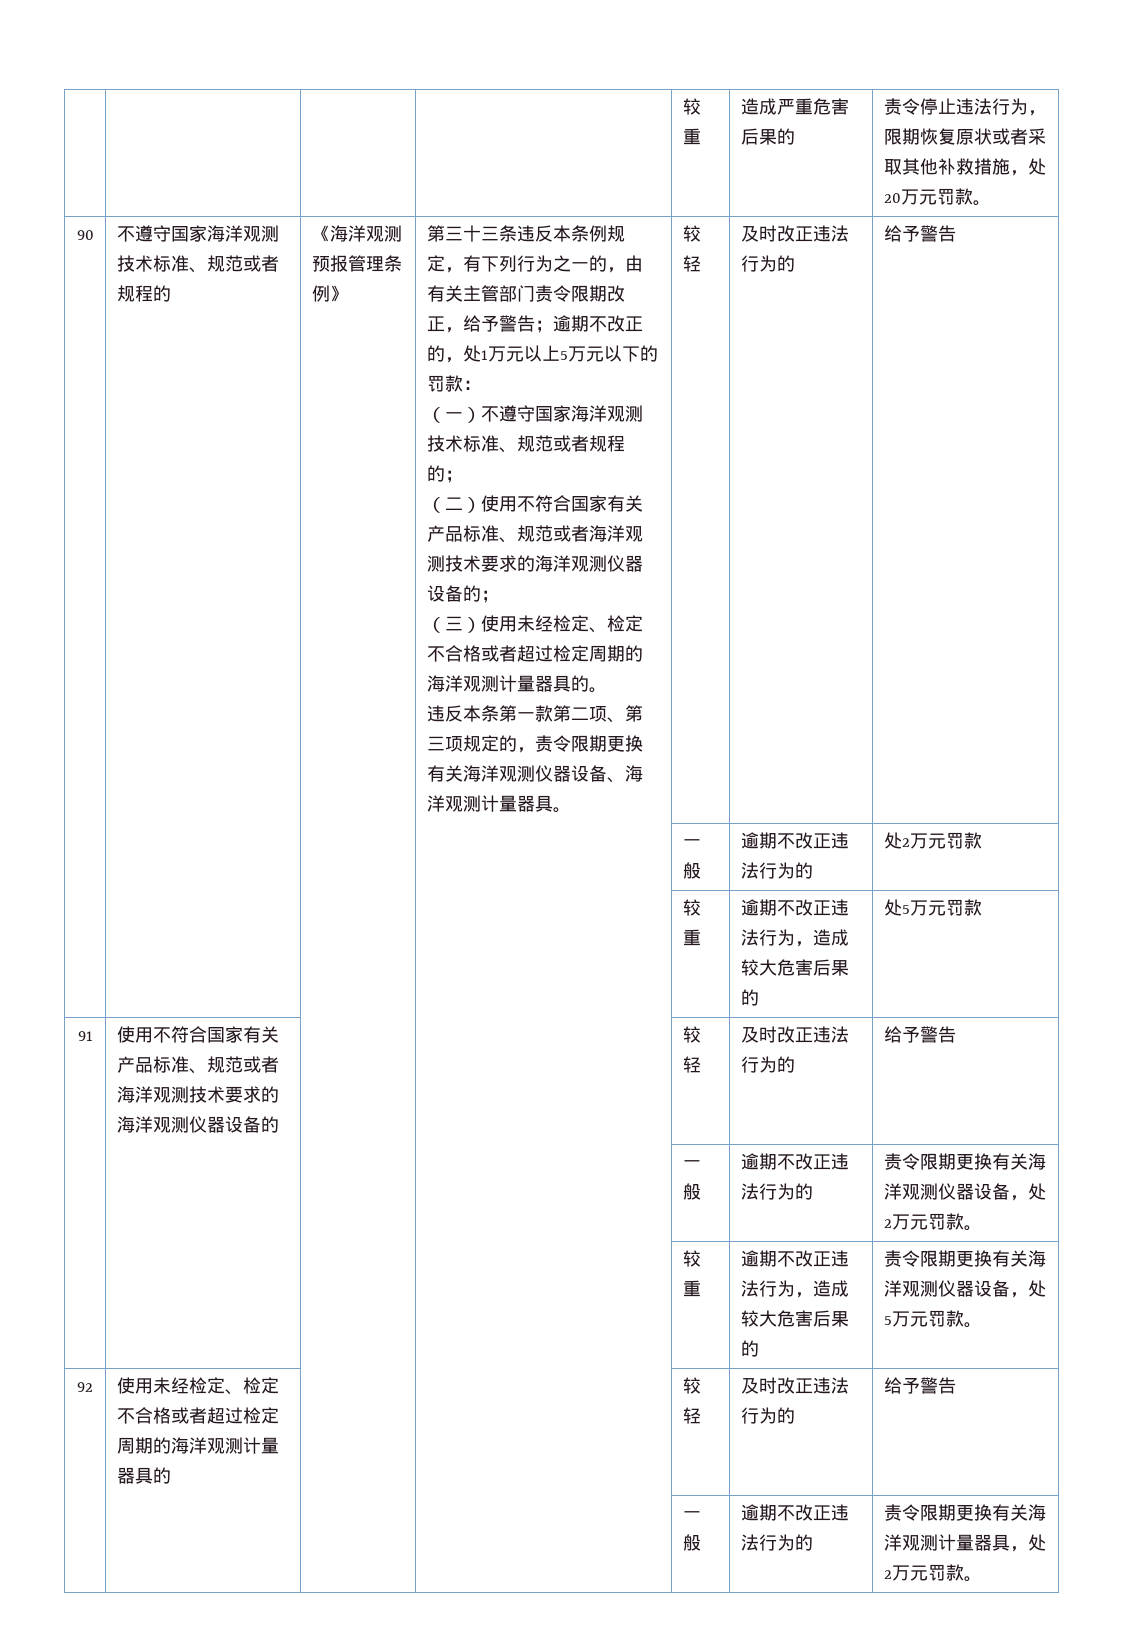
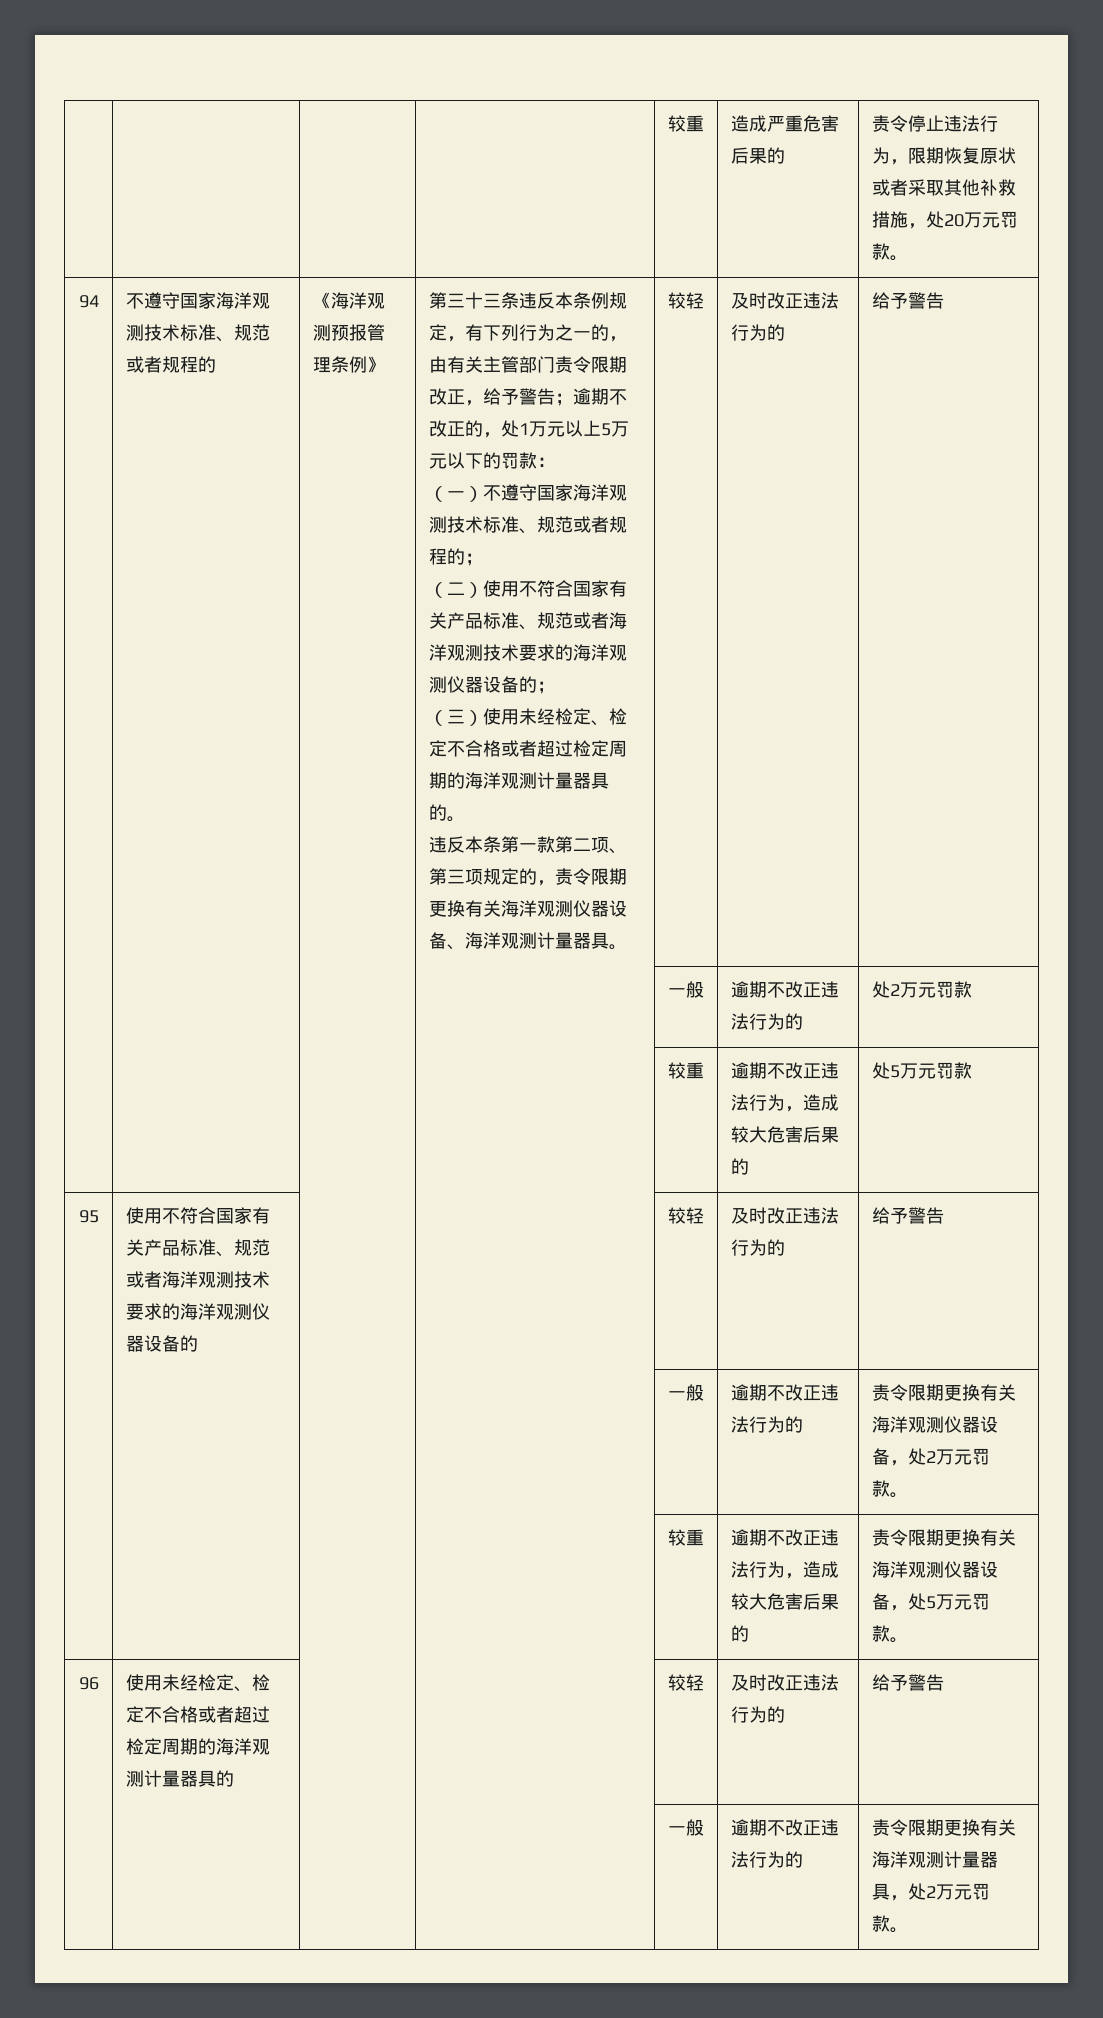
- 90
+ 94
- 91 | 使用不符合国家有关产品标准、规范或者海洋观测技术要求的海洋观测仪器设备的 | | | 较轻 | 及时改正违法行为的 | 给予警告
+ 95 | 使用不符合国家有关产品标准、规范或者海洋观测技术要求的海洋观测仪器设备的 | | | 较轻 | 及时改正违法行为的 | 给予警告
- 92 | 使用未经检定、检定不合格或者超过检定周期的海洋观测计量器具的 | | | 较轻 | 及时改正违法行为的 | 给予警告
+ 96 | 使用未经检定、检定不合格或者超过检定周期的海洋观测计量器具的 | | | 较轻 | 及时改正违法行为的 | 给予警告

